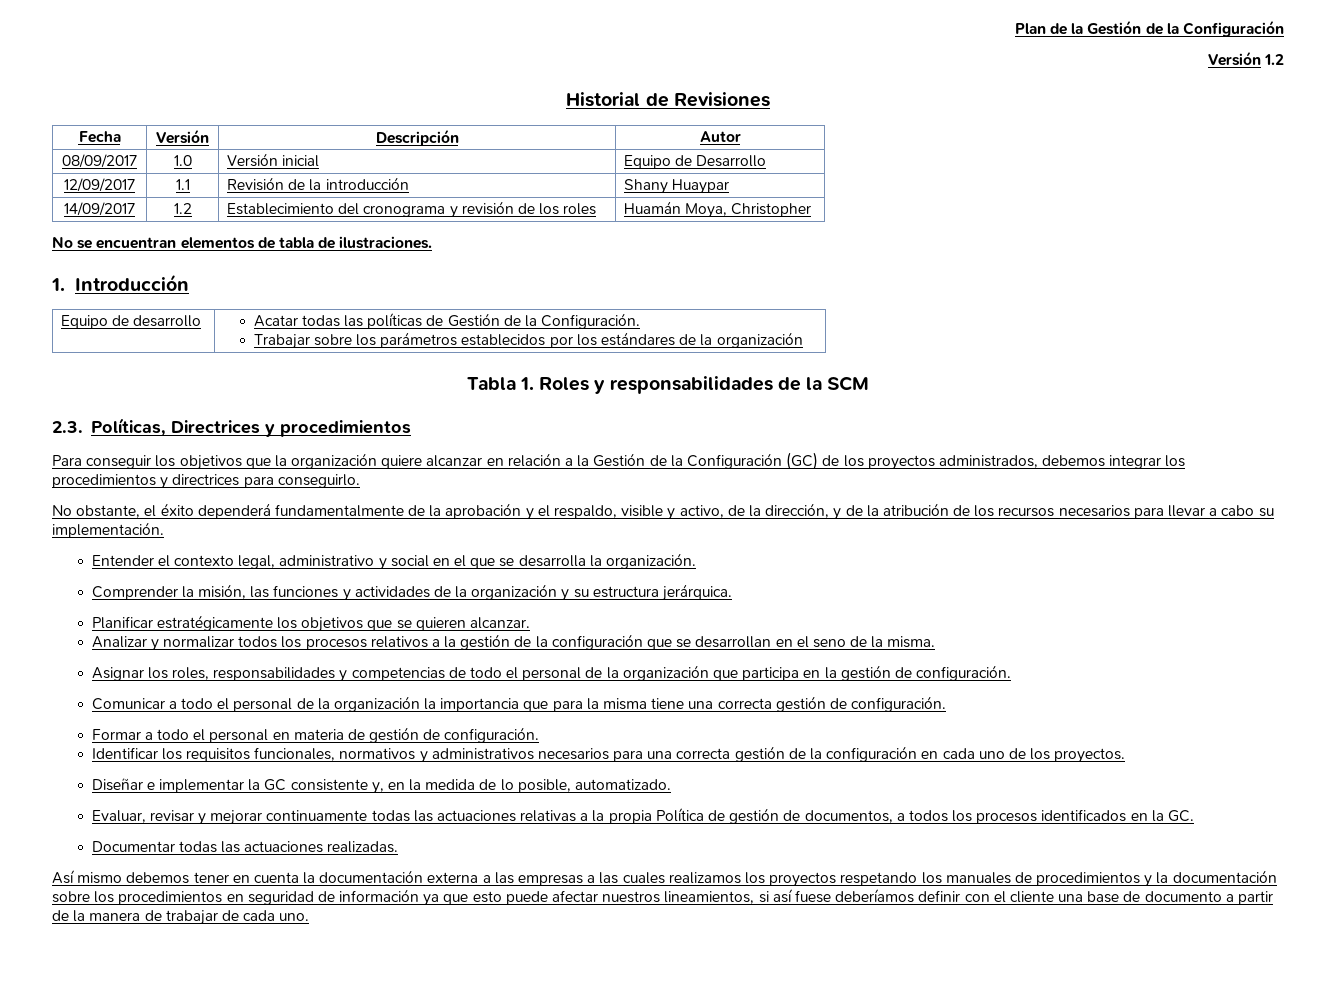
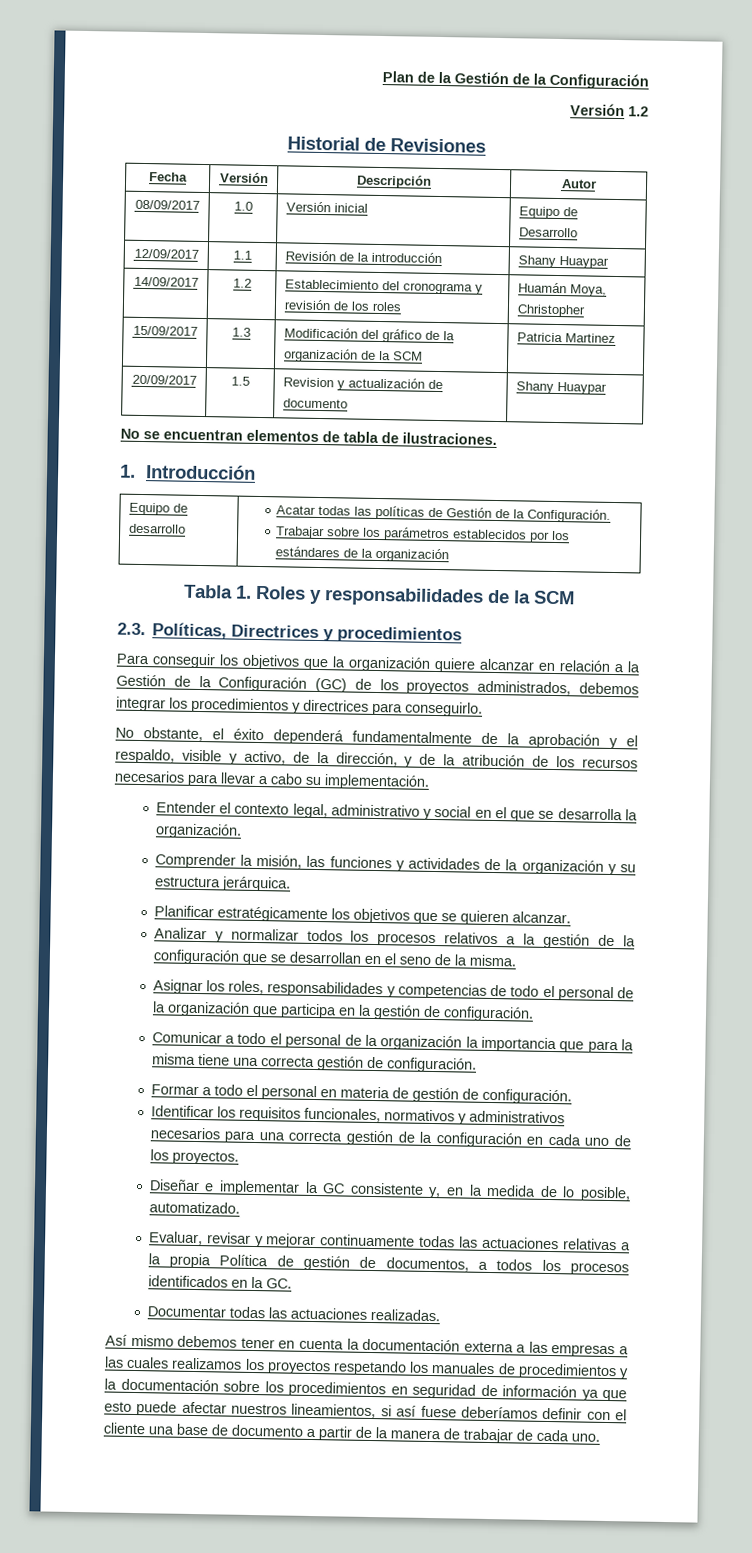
+ 15/09/2017 | 1.3 | Modificación del gráfico de la organización de la SCM | Patricia Martinez
+ 20/09/2017 | 1.5 | Revision y actualización de documento | Shany Huaypar

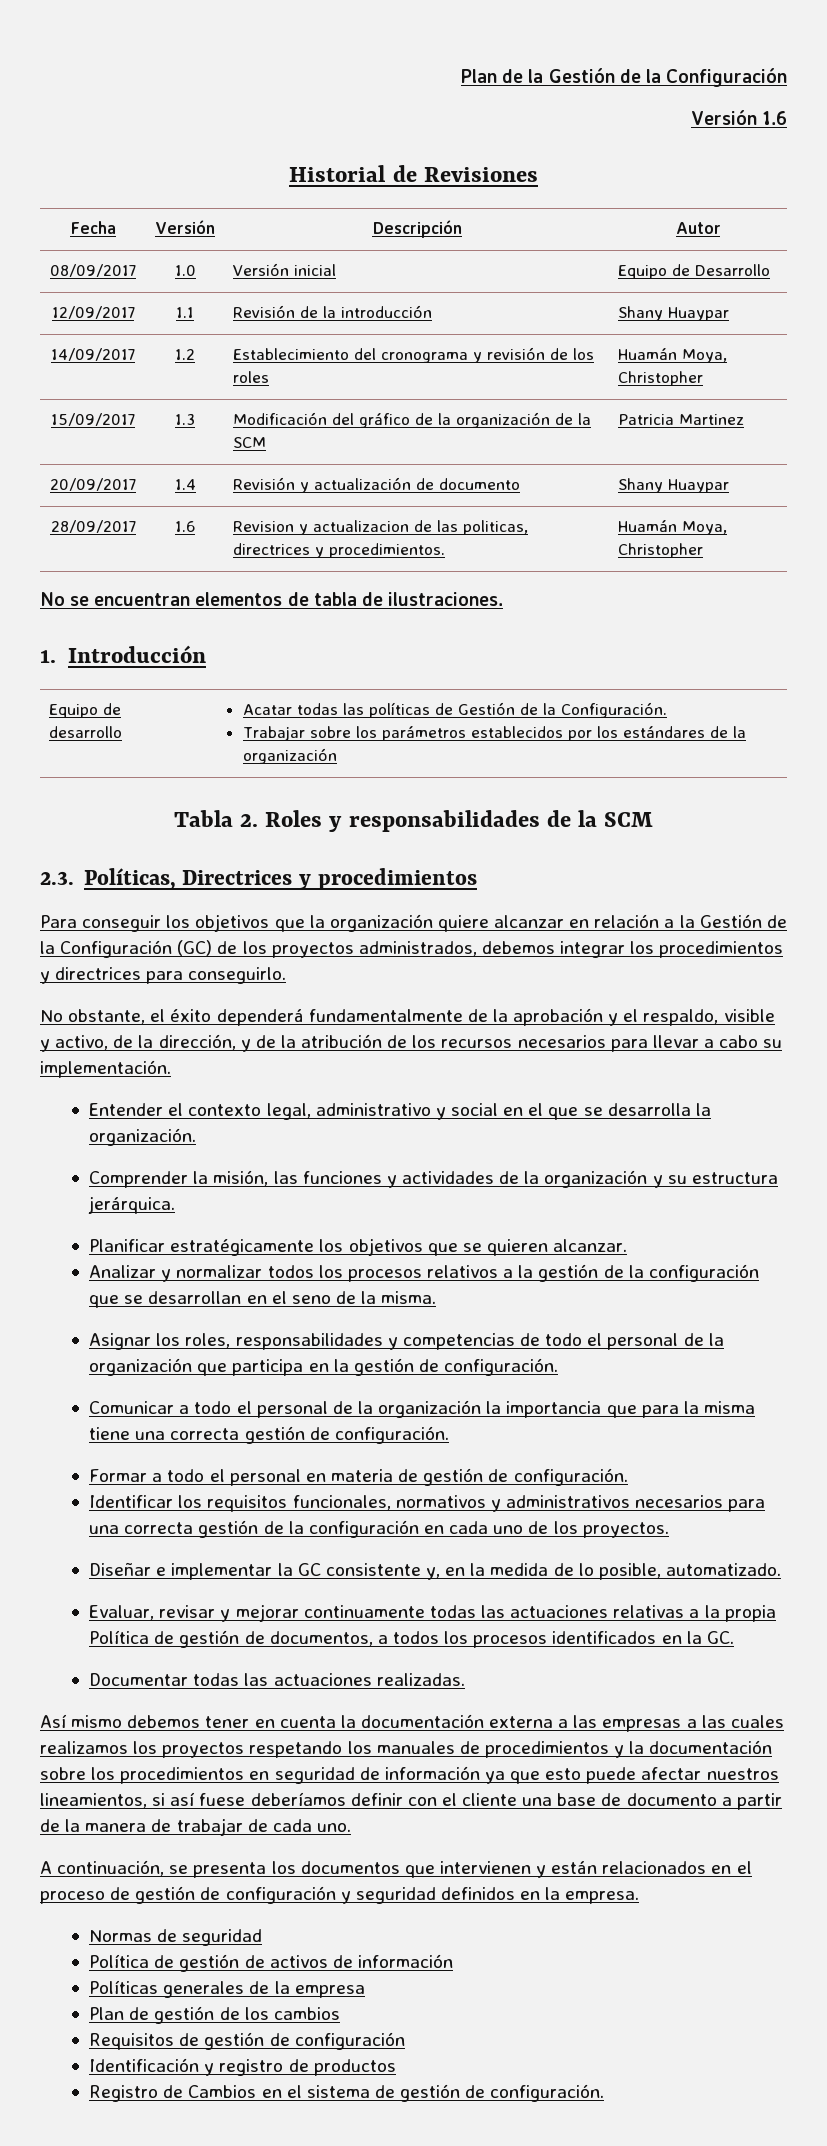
- Versión 1.2
+ Versión 1.6
- 20/09/2017 | 1.5 | Revision y actualización de documento | Shany Huaypar
+ 20/09/2017 | 1.4 | Revisión y actualización de documento | Shany Huaypar
+ 28/09/2017 | 1.6 | Revision y actualizacion de las politicas, directrices y procedimientos. | Huamán Moya, Christopher
- Tabla 1. Roles y responsabilidades de la SCM
+ Tabla 2. Roles y responsabilidades de la SCM
+ A continuación, se presenta los documentos que intervienen y están relacionados en el proceso de gestión de configuración y seguridad definidos en la empresa.
+ Normas de seguridad
+ Política de gestión de activos de información
+ Políticas generales de la empresa
+ Plan de gestión de los cambios
+ Requisitos de gestión de configuración
+ Identificación y registro de productos
+ Registro de Cambios en el sistema de gestión de configuración.

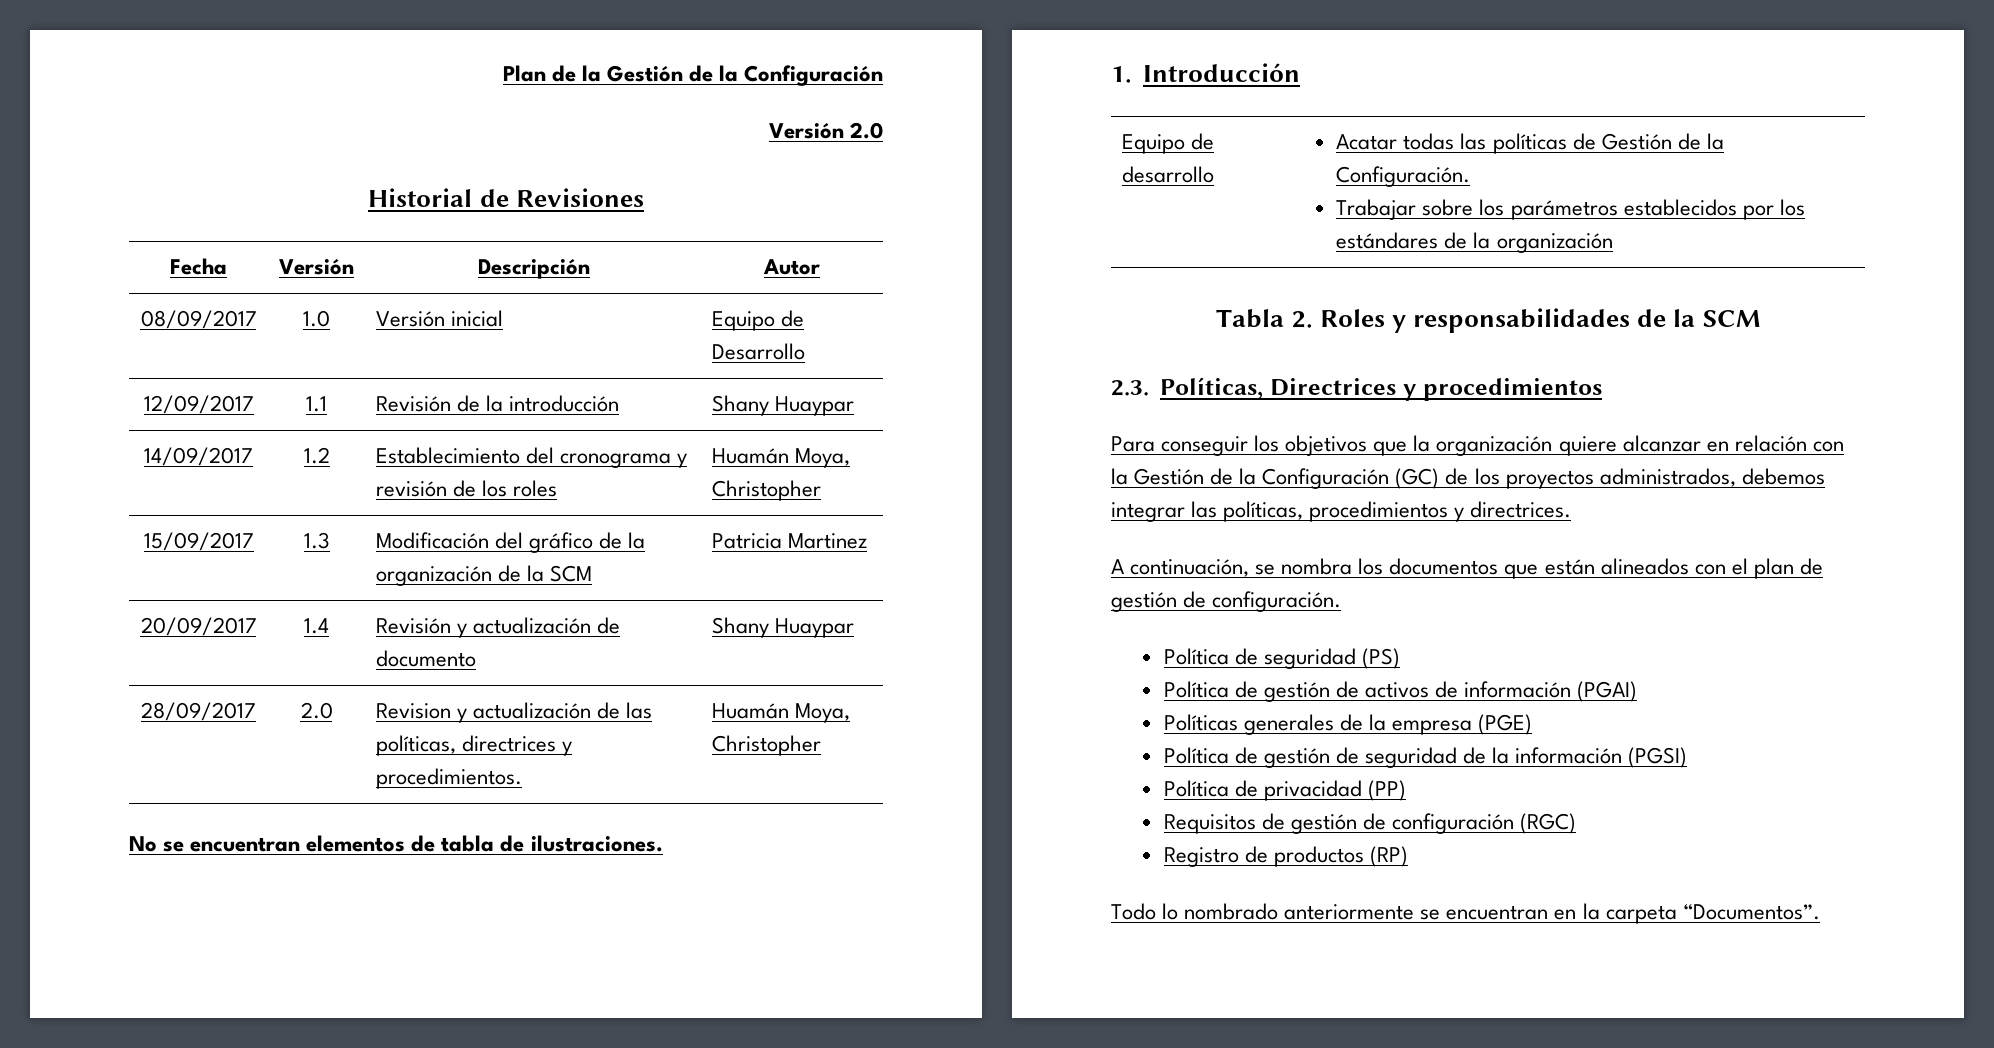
- Versión 1.6
+ Versión 2.0
- 28/09/2017 | 1.6 | Revision y actualizacion de las politicas, directrices y procedimientos. | Huamán Moya, Christopher
+ 28/09/2017 | 2.0 | Revision y actualización de las políticas, directrices y procedimientos. | Huamán Moya, Christopher
- Para conseguir los objetivos que la organización quiere alcanzar en relación a la Gestión de la Configuración (GC) de los proyectos administrados, debemos integrar los procedimientos y directrices para conseguirlo.
- No obstante, el éxito dependerá fundamentalmente de la aprobación y el respaldo, visible y activo, de la dirección, y de la atribución de los recursos necesarios para llevar a cabo su implementación.
- Entender el contexto legal, administrativo y social en el que se desarrolla la organización.
- Comprender la misión, las funciones y actividades de la organización y su estructura jerárquica.
- Planificar estratégicamente los objetivos que se quieren alcanzar.
- Analizar y normalizar todos los procesos relativos a la gestión de la configuración que se desarrollan en el seno de la misma.
- Asignar los roles, responsabilidades y competencias de todo el personal de la organización que participa en la gestión de configuración.
- Comunicar a todo el personal de la organización la importancia que para la misma tiene una correcta gestión de configuración.
- Formar a todo el personal en materia de gestión de configuración.
- Identificar los requisitos funcionales, normativos y administrativos necesarios para una correcta gestión de la configuración en cada uno de los proyectos.
- Diseñar e implementar la GC consistente y, en la medida de lo posible, automatizado.
- Evaluar, revisar y mejorar continuamente todas las actuaciones relativas a la propia Política de gestión de documentos, a todos los procesos identificados en la GC.
- Documentar todas las actuaciones realizadas.
- Así mismo debemos tener en cuenta la documentación externa a las empresas a las cuales realizamos los proyectos respetando los manuales de procedimientos y la documentación sobre los procedimientos en seguridad de información ya que esto puede afectar nuestros lineamientos, si así fuese deberíamos definir con el cliente una base de documento a partir de la manera de trabajar de cada uno.
- A continuación, se presenta los documentos que intervienen y están relacionados en el proceso de gestión de configuración y seguridad definidos en la empresa.
- Normas de seguridad
+ Para conseguir los objetivos que la organización quiere alcanzar en relación con la Gestión de la Configuración (GC) de los proyectos administrados, debemos integrar las políticas, procedimientos y directrices.
+ A continuación, se nombra los documentos que están alineados con el plan de gestión de configuración.
+ Política de seguridad (PS)
- Política de gestión de activos de información
+ Política de gestión de activos de información (PGAI)
- Políticas generales de la empresa
- Plan de gestión de los cambios
+ Políticas generales de la empresa (PGE)
+ Política de gestión de seguridad de la información (PGSI)
+ Política de privacidad (PP)
- Requisitos de gestión de configuración
- Identificación y registro de productos
- Registro de Cambios en el sistema de gestión de configuración.
+ Requisitos de gestión de configuración (RGC)
+ Registro de productos (RP)
+ Todo lo nombrado anteriormente se encuentran en la carpeta “Documentos”.

